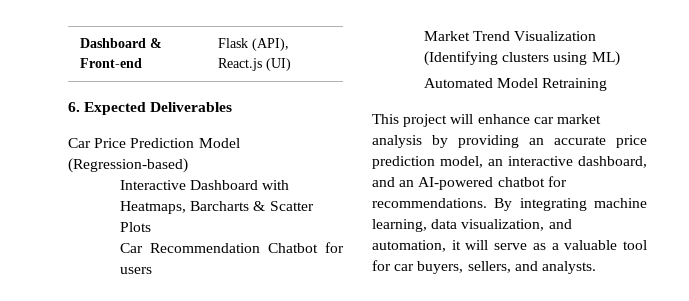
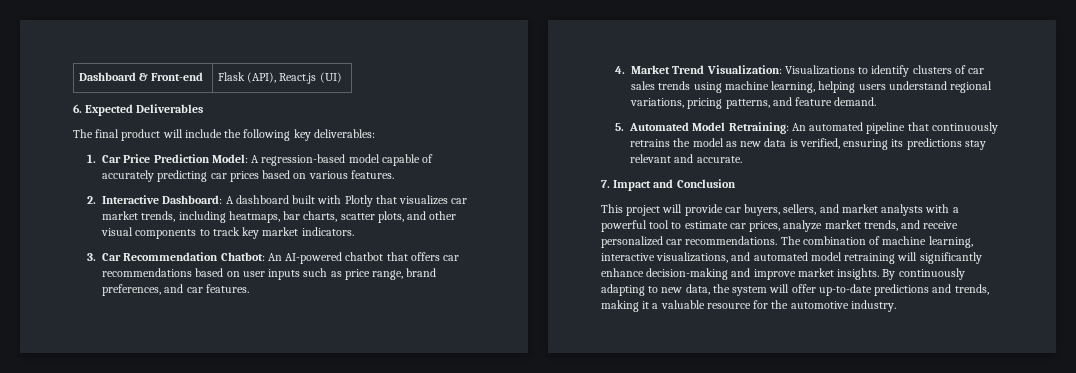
- Car Price Prediction Model (Regression-based)
- Interactive Dashboard with Heatmaps, Barcharts & Scatter Plots
- Car Recommendation Chatbot for users
- Market Trend Visualization (Identifying clusters using ML)
- Automated Model Retraining
- This project will enhance car market analysis by providing an accurate price prediction model, an interactive dashboard, and an AI-powered chatbot for recommendations. By integrating machine learning, data visualization, and automation, it will serve as a valuable tool for car buyers, sellers, and analysts.
+ The final product will include the following key deliverables:
+ 1. Car Price Prediction Model: A regression-based model capable of accurately predicting car prices based on various features.
+ 2. Interactive Dashboard: A dashboard built with Plotly that visualizes car market trends, including heatmaps, bar charts, scatter plots, and other visual components to track key market indicators.
+ 3. Car Recommendation Chatbot: An AI-powered chatbot that offers car recommendations based on user inputs such as price range, brand preferences, and car features.
+ 4. Market Trend Visualization: Visualizations to identify clusters of car sales trends using machine learning, helping users understand regional variations, pricing patterns, and feature demand.
+ 5. Automated Model Retraining: An automated pipeline that continuously retrains the model as new data is verified, ensuring its predictions stay relevant and accurate.
+ 7. Impact and Conclusion
+ This project will provide car buyers, sellers, and market analysts with a powerful tool to estimate car prices, analyze market trends, and receive personalized car recommendations. The combination of machine learning, interactive visualizations, and automated model retraining will significantly enhance decision-making and improve market insights. By continuously adapting to new data, the system will offer up-to-date predictions and trends, making it a valuable resource for the automotive industry.

